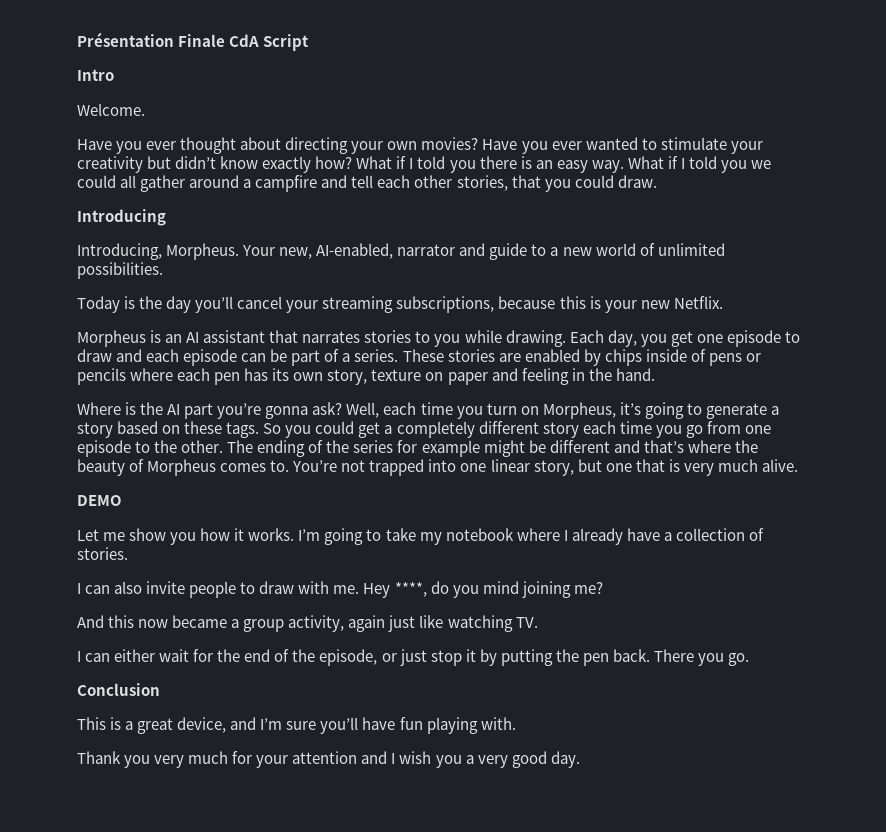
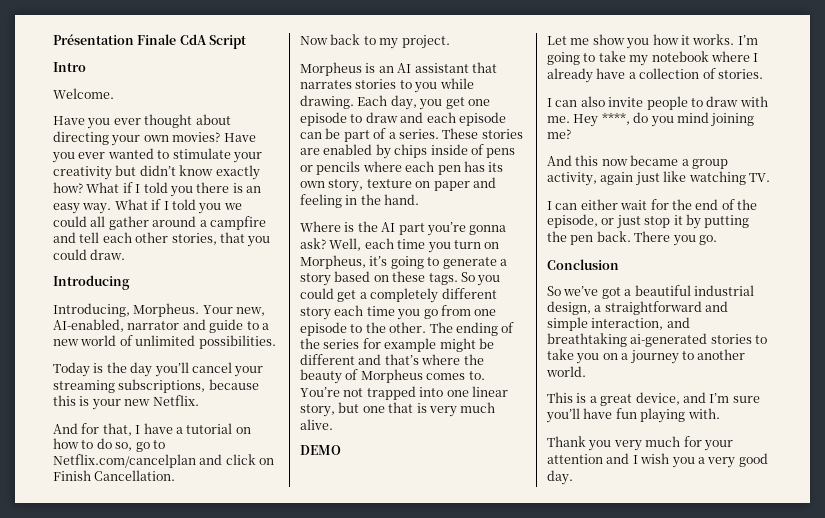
+ And for that, I have a tutorial on how to do so, go to Netflix.com/cancelplan and click on Finish Cancellation.
+ Now back to my project.
+ So we’ve got a beautiful industrial design, a straightforward and simple interaction, and breathtaking ai-generated stories to take you on a journey to another world.

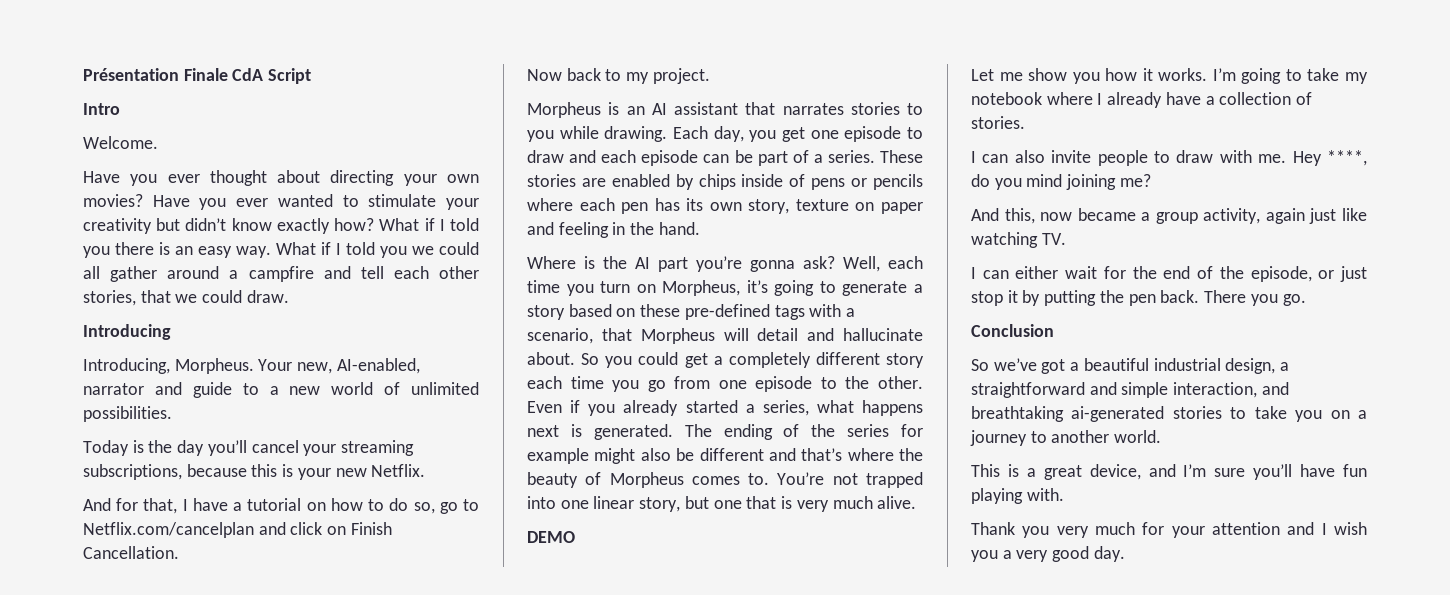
- What if I told you we could all gather around a campfire and tell each other stories, that you could draw.
+ What if I told you we could all gather around a campfire and tell each other stories, that we could draw.
- Well, each time you turn on Morpheus, it’s going to generate a story based on these tags.
+ Well, each time you turn on Morpheus, it’s going to generate a story based on these pre-defined tags with a scenario, that Morpheus will detail and hallucinate about.
+ Even if you already started a series, what happens next is generated.
- The ending of the series for example might be different and that’s where the beauty of Morpheus comes to.
+ The ending of the series for example might also be different and that’s where the beauty of Morpheus comes to.
- And this now became a group activity, again just like watching TV.
+ And this, now became a group activity, again just like watching TV.

